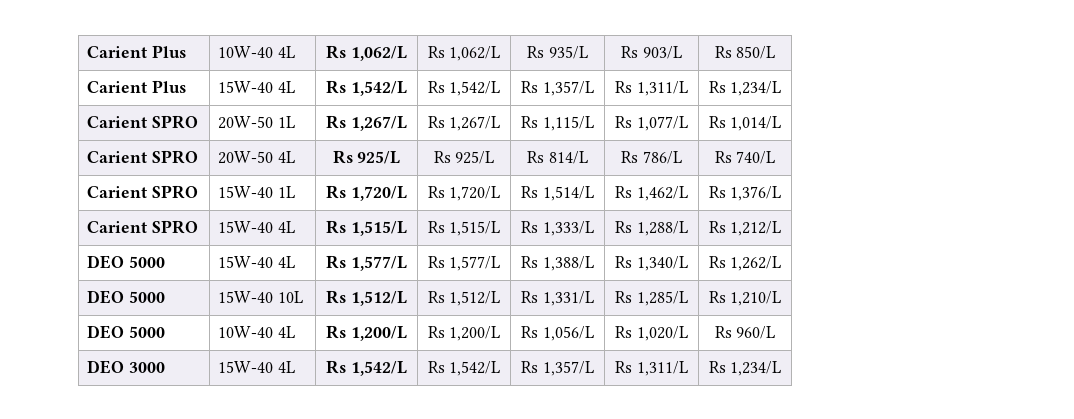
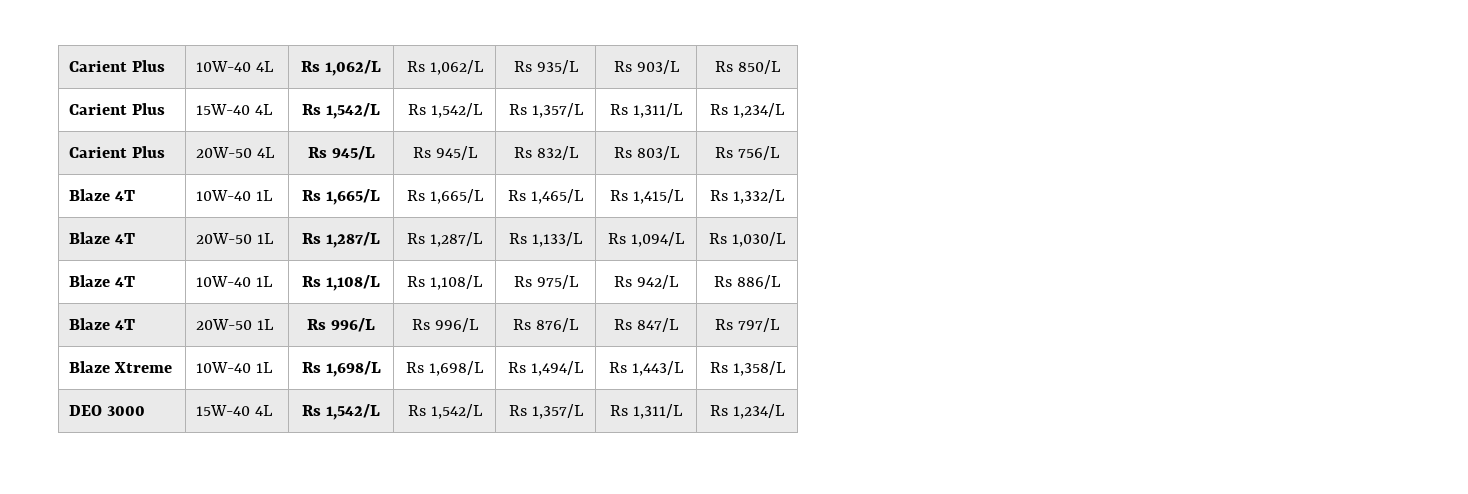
- Carient SPRO | 20W-50 1L | Rs 1,267/L | Rs 1,267/L | Rs 1,115/L | Rs 1,077/L | Rs 1,014/L
- Carient SPRO | 20W-50 4L | Rs 925/L | Rs 925/L | Rs 814/L | Rs 786/L | Rs 740/L
- Carient SPRO | 15W-40 1L | Rs 1,720/L | Rs 1,720/L | Rs 1,514/L | Rs 1,462/L | Rs 1,376/L
- Carient SPRO | 15W-40 4L | Rs 1,515/L | Rs 1,515/L | Rs 1,333/L | Rs 1,288/L | Rs 1,212/L
- DEO 5000 | 15W-40 4L | Rs 1,577/L | Rs 1,577/L | Rs 1,388/L | Rs 1,340/L | Rs 1,262/L
- DEO 5000 | 15W-40 10L | Rs 1,512/L | Rs 1,512/L | Rs 1,331/L | Rs 1,285/L | Rs 1,210/L
- DEO 5000 | 10W-40 4L | Rs 1,200/L | Rs 1,200/L | Rs 1,056/L | Rs 1,020/L | Rs 960/L
+ Carient Plus | 20W-50 4L | Rs 945/L | Rs 945/L | Rs 832/L | Rs 803/L | Rs 756/L
+ Blaze 4T | 10W-40 1L | Rs 1,665/L | Rs 1,665/L | Rs 1,465/L | Rs 1,415/L | Rs 1,332/L
+ Blaze 4T | 20W-50 1L | Rs 1,287/L | Rs 1,287/L | Rs 1,133/L | Rs 1,094/L | Rs 1,030/L
+ Blaze 4T | 10W-40 1L | Rs 1,108/L | Rs 1,108/L | Rs 975/L | Rs 942/L | Rs 886/L
+ Blaze 4T | 20W-50 1L | Rs 996/L | Rs 996/L | Rs 876/L | Rs 847/L | Rs 797/L
+ Blaze Xtreme | 10W-40 1L | Rs 1,698/L | Rs 1,698/L | Rs 1,494/L | Rs 1,443/L | Rs 1,358/L

